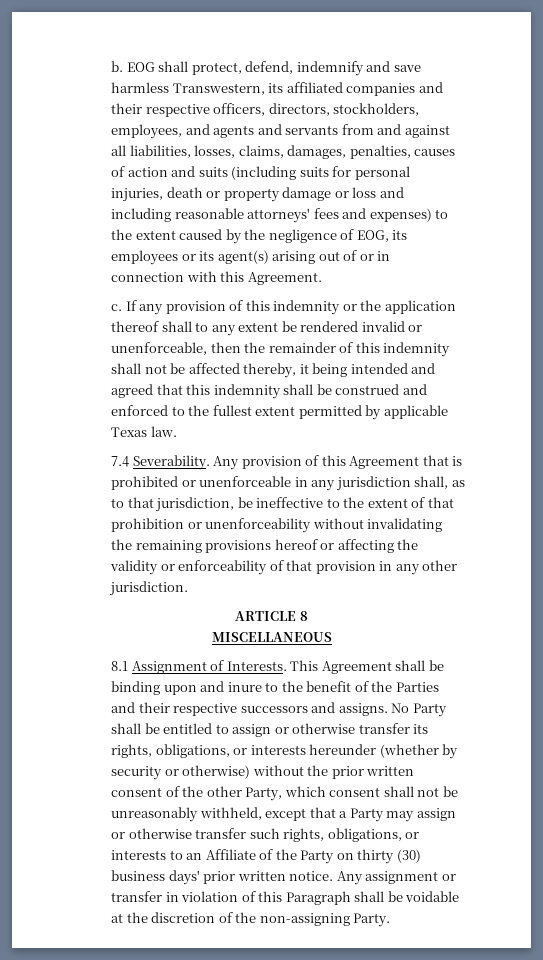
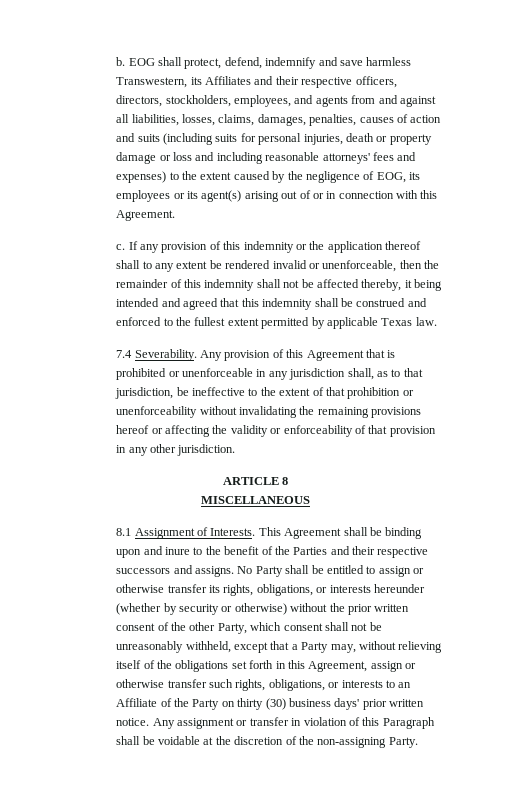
- EOG shall protect, defend, indemnify and save harmless Transwestern, its affiliated companies and their respective officers, directors, stockholders, employees, and agents and servants from and against all liabilities, losses, claims, damages, penalties, causes of action and suits (including suits for personal injuries, death or property damage or loss and including reasonable attorneys' fees and expenses) to the extent caused by the negligence of EOG, its employees or its agent(s) arising out of or in connection with this Agreement.
+ EOG shall protect, defend, indemnify and save harmless Transwestern, its Affiliates and their respective officers, directors, stockholders, employees, and agents from and against all liabilities, losses, claims, damages, penalties, causes of action and suits (including suits for personal injuries, death or property damage or loss and including reasonable attorneys' fees and expenses) to the extent caused by the negligence of EOG, its employees or its agent(s) arising out of or in connection with this Agreement.
- No Party shall be entitled to assign or otherwise transfer its rights, obligations, or interests hereunder (whether by security or otherwise) without the prior written consent of the other Party, which consent shall not be unreasonably withheld, except that a Party may assign or otherwise transfer such rights, obligations, or interests to an Affiliate of the Party on thirty (30) business days' prior written notice.
+ No Party shall be entitled to assign or otherwise transfer its rights, obligations, or interests hereunder (whether by security or otherwise) without the prior written consent of the other Party, which consent shall not be unreasonably withheld, except that a Party may, without relieving itself of the obligations set forth in this Agreement, assign or otherwise transfer such rights, obligations, or interests to an Affiliate of the Party on thirty (30) business days' prior written notice.

